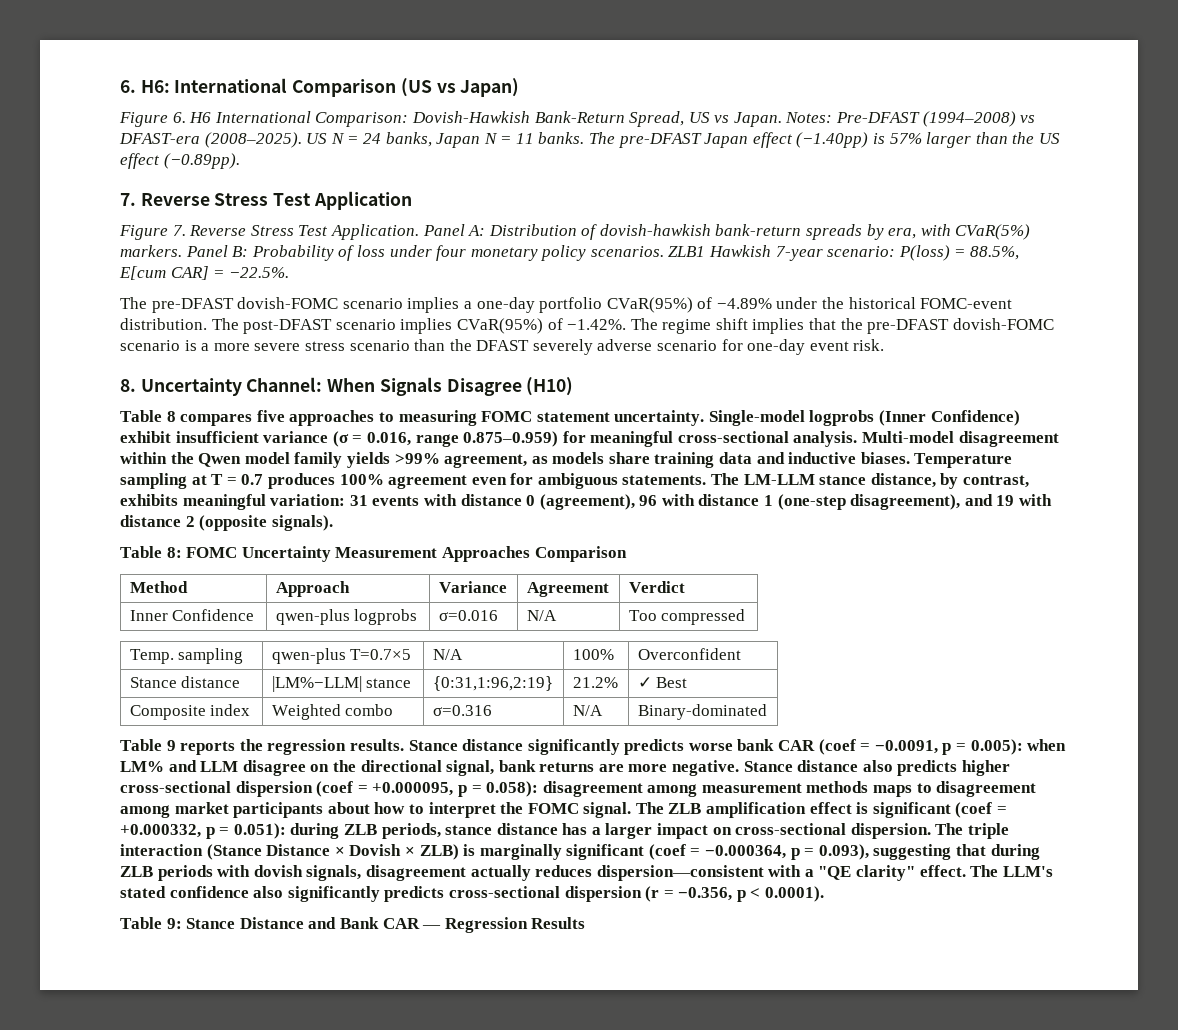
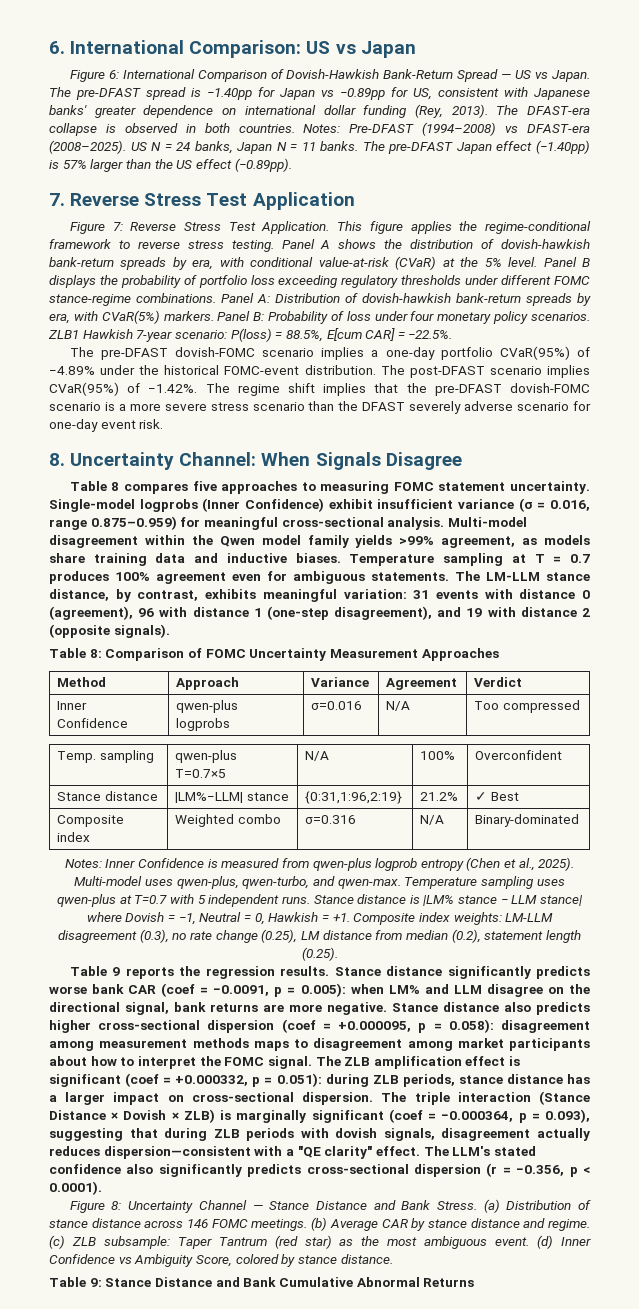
- 6. H6: International Comparison (US vs Japan)
- Figure 6. H6 International Comparison: Dovish-Hawkish Bank-Return Spread, US vs Japan.
+ 6. International Comparison: US vs Japan
+ Figure 6: International Comparison of Dovish-Hawkish Bank-Return Spread — US vs Japan. The pre-DFAST spread is −1.40pp for Japan vs −0.89pp for US, consistent with Japanese banks' greater dependence on international dollar funding (Rey, 2013). The DFAST-era collapse is observed in both countries.
- Figure 7. Reverse Stress Test Application.
+ Figure 7: Reverse Stress Test Application.
+ This figure applies the regime-conditional framework to reverse stress testing. Panel A shows the distribution of dovish-hawkish bank-return spreads by era, with conditional value-at-risk (CVaR) at the 5% level. Panel B displays the probability of portfolio loss exceeding regulatory thresholds under different FOMC stance-regime combinations.
- 8. Uncertainty Channel: When Signals Disagree (H10)
+ 8. Uncertainty Channel: When Signals Disagree
- Table 8: FOMC Uncertainty Measurement Approaches Comparison
+ Table 8: Comparison of FOMC Uncertainty Measurement Approaches
+ Notes: Inner Confidence is measured from qwen-plus logprob entropy (Chen et al., 2025). Multi-model uses qwen-plus, qwen-turbo, and qwen-max. Temperature sampling uses qwen-plus at T=0.7 with 5 independent runs. Stance distance is |LM% stance − LLM stance| where Dovish = −1, Neutral = 0, Hawkish = +1. Composite index weights: LM-LLM disagreement (0.3), no rate change (0.25), LM distance from median (0.2), statement length (0.25).
+ Figure 8: Uncertainty Channel — Stance Distance and Bank Stress. (a) Distribution of stance distance across 146 FOMC meetings. (b) Average CAR by stance distance and regime. (c) ZLB subsample: Taper Tantrum (red star) as the most ambiguous event. (d) Inner Confidence vs Ambiguity Score, colored by stance distance.
- Table 9: Stance Distance and Bank CAR — Regression Results
+ Table 9: Stance Distance and Bank Cumulative Abnormal Returns

